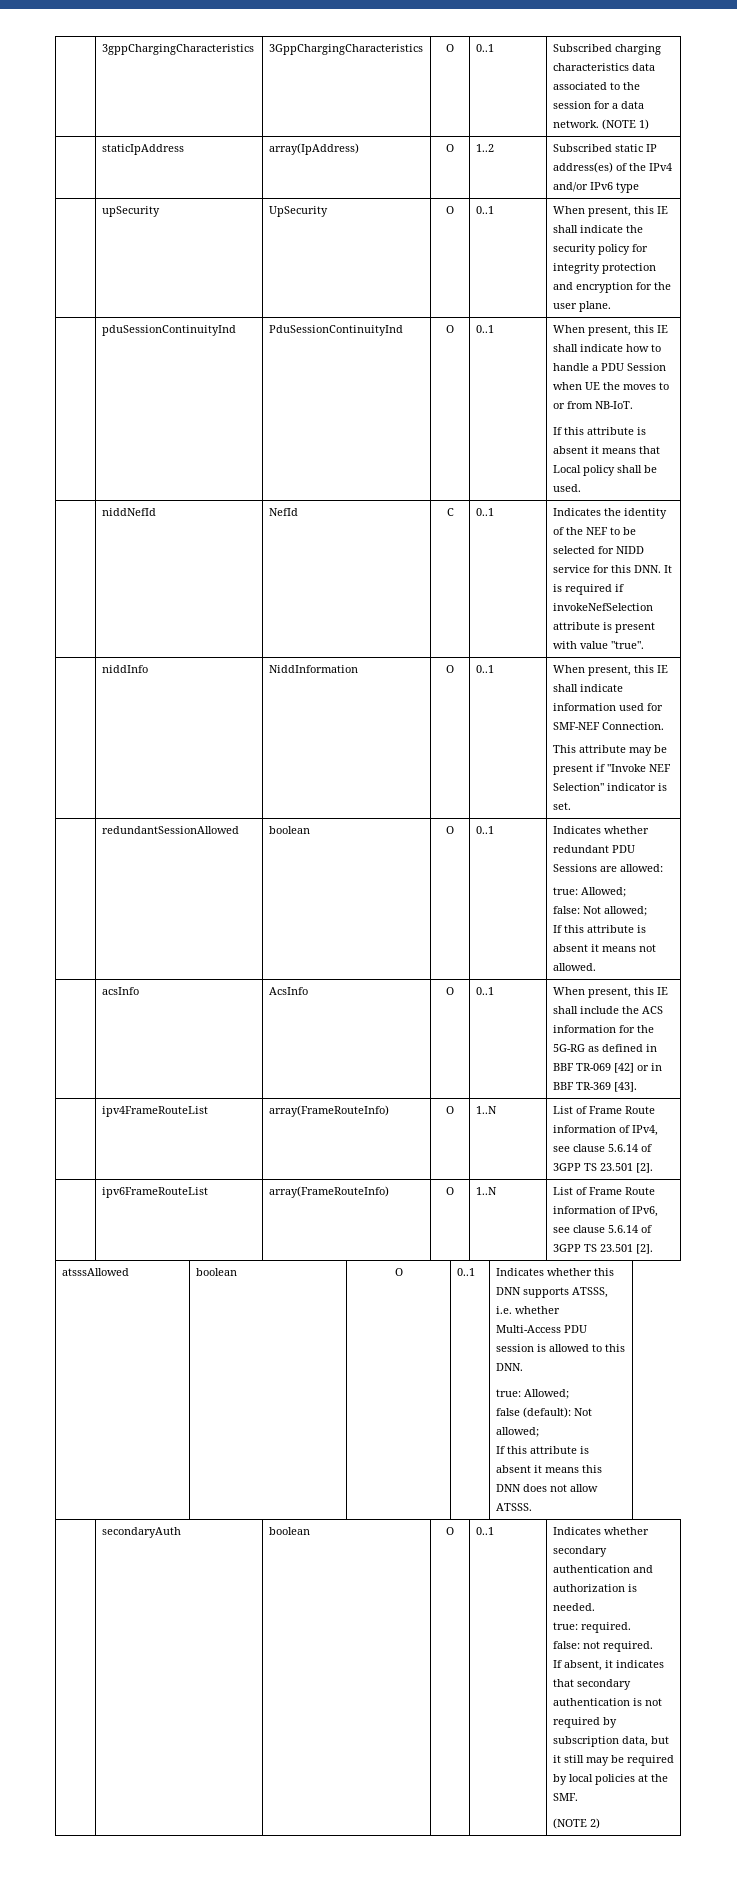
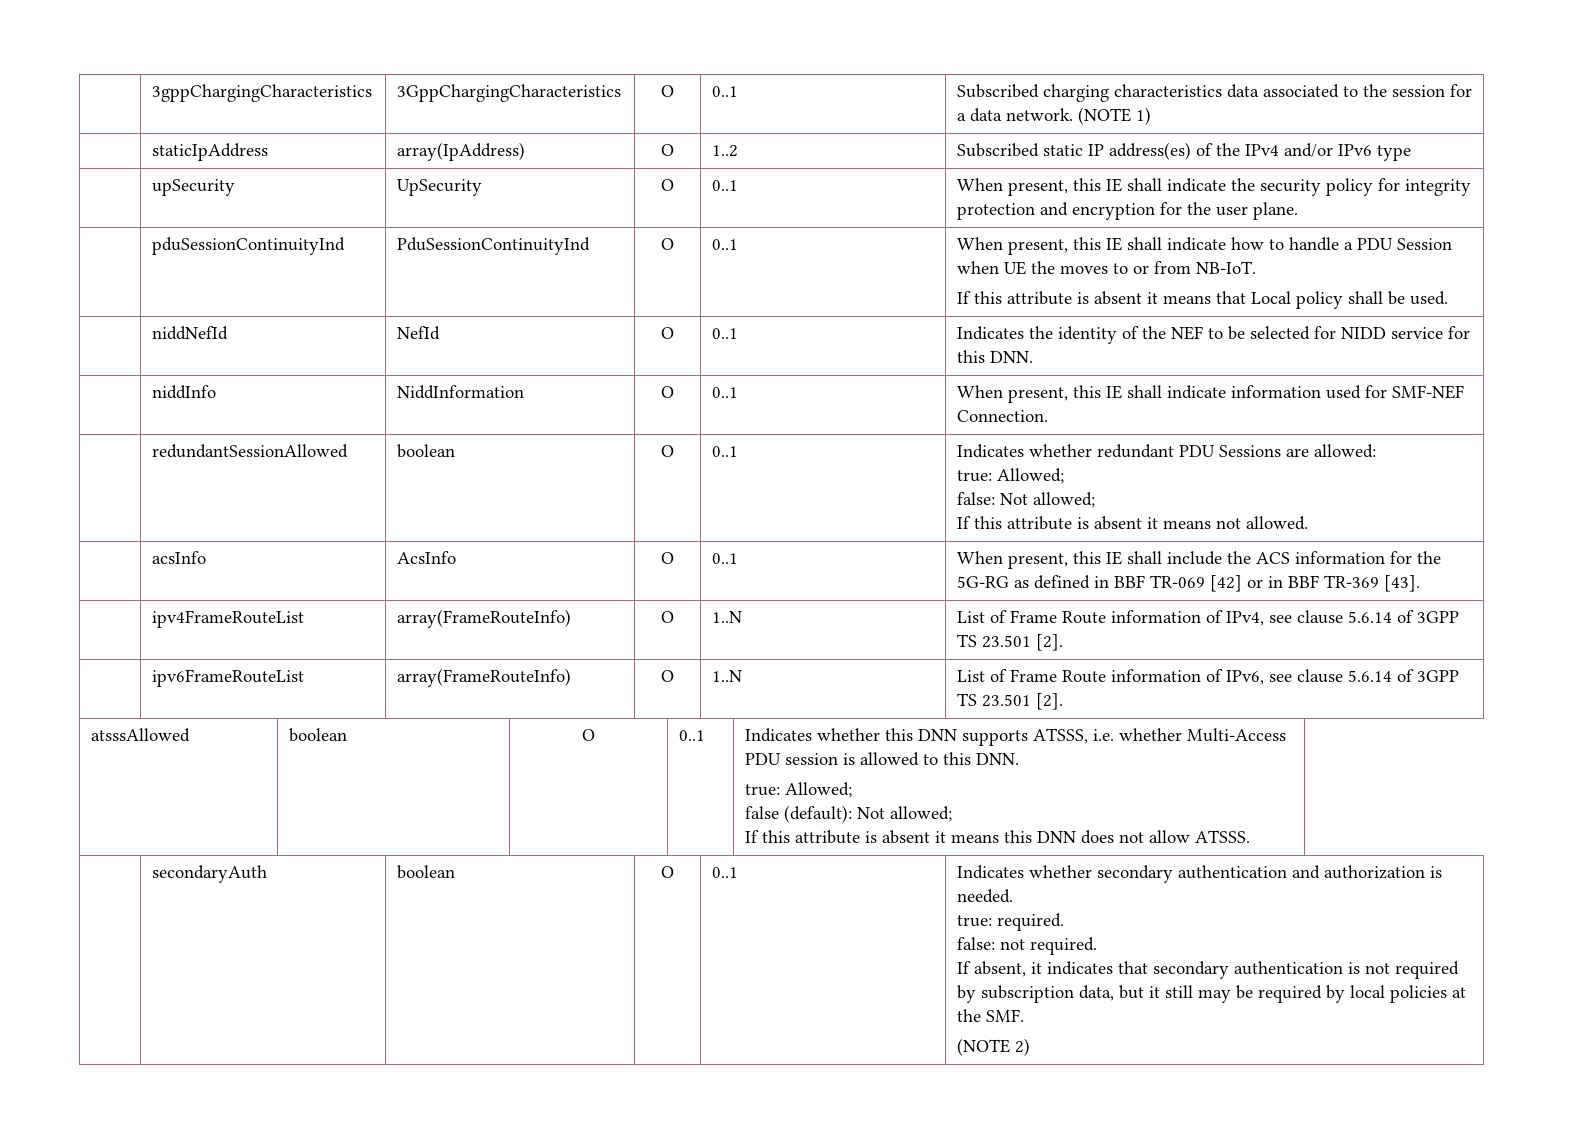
- | niddNefId | NefId | C | 0..1 | Indicates the identity of the NEF to be selected for NIDD service for this DNN. It is required if invokeNefSelection attribute is present with value "true".
+ | niddNefId | NefId | O | 0..1 | Indicates the identity of the NEF to be selected for NIDD service for this DNN.
  | niddInfo | NiddInformation | O | 0..1 | When present, this IE shall indicate information used for SMF-NEF Connection.
- This attribute may be present if "Invoke NEF Selection" indicator is set.

